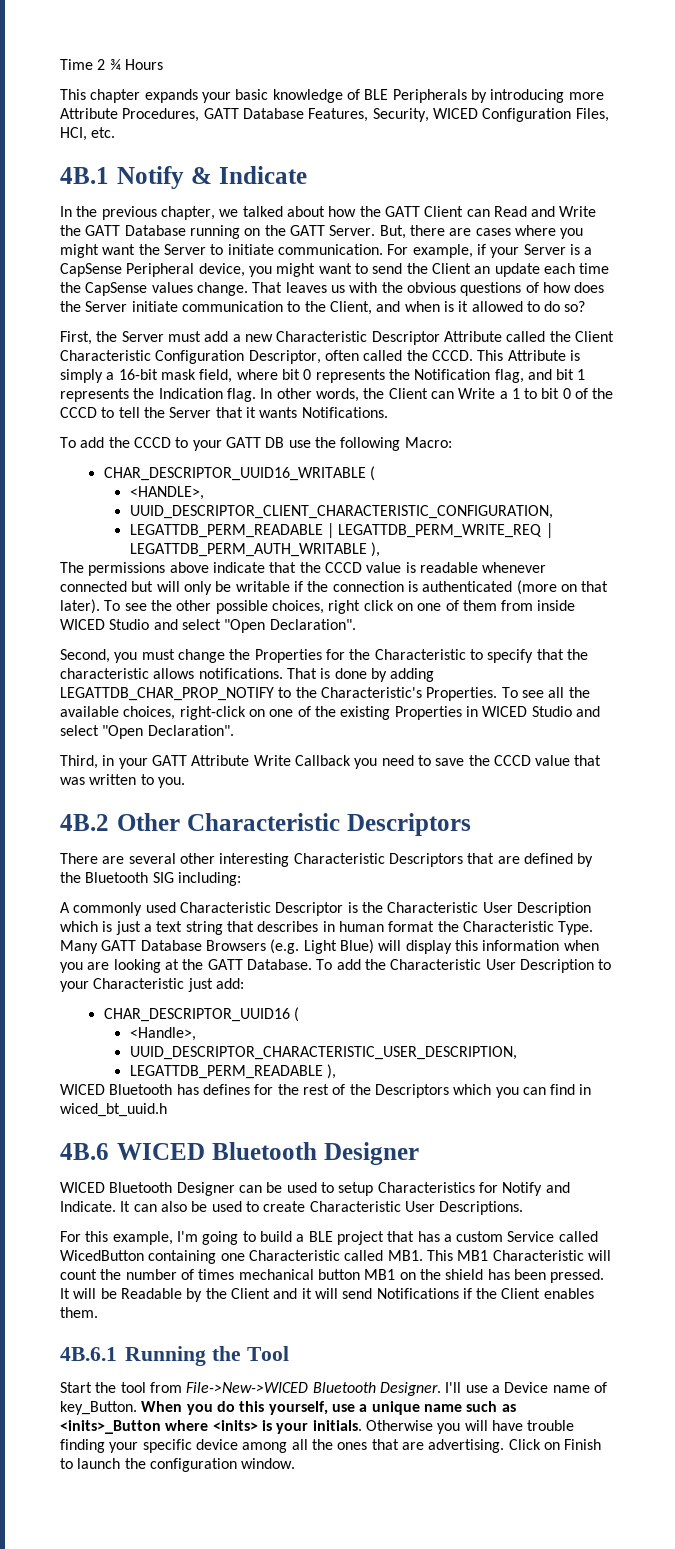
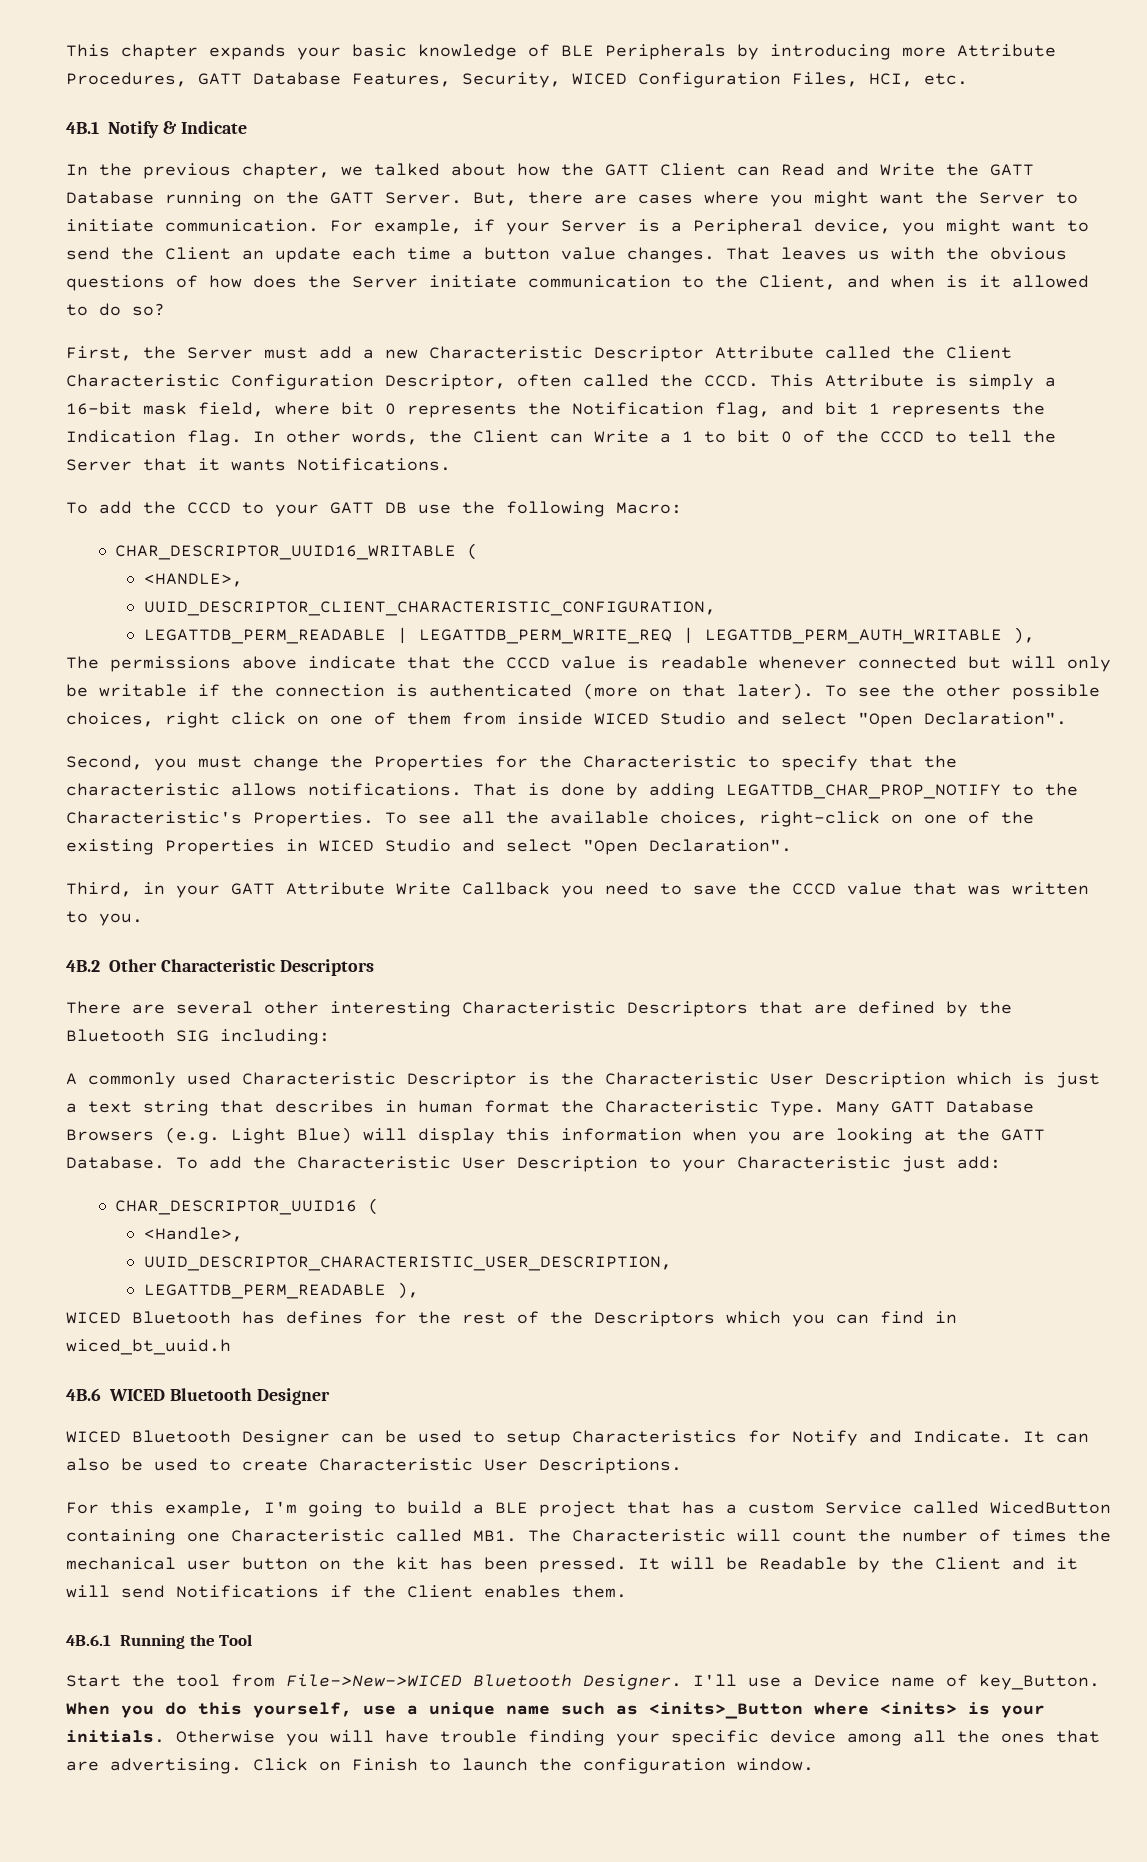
- Time 2 ¾ Hours
- For example, if your Server is a CapSense Peripheral device, you might want to send the Client an update each time the CapSense values change.
+ For example, if your Server is a Peripheral device, you might want to send the Client an update each time a button value changes.
- For this example, I'm going to build a BLE project that has a custom Service called WicedButton containing one Characteristic called MB1. This MB1 Characteristic will count the number of times mechanical button MB1 on the shield has been pressed.
+ For this example, I'm going to build a BLE project that has a custom Service called WicedButton containing one Characteristic called MB1. The Characteristic will count the number of times the mechanical user button on the kit has been pressed.

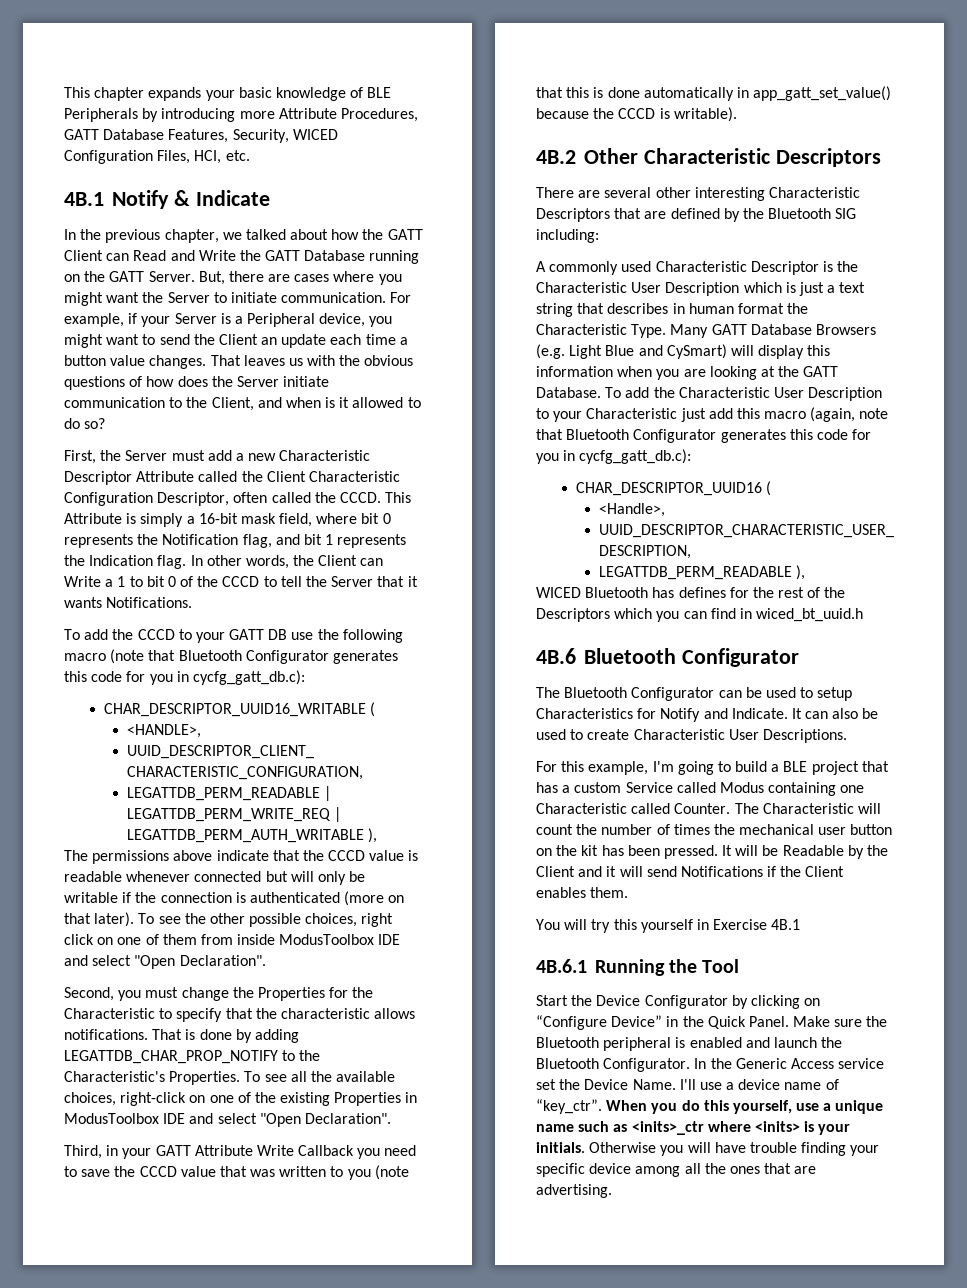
- To add the CCCD to your GATT DB use the following Macro:
+ To add the CCCD to your GATT DB use the following macro (note that Bluetooth Configurator generates this code for you in cycfg_gatt_db.c):
- To see the other possible choices, right click on one of them from inside WICED Studio and select "Open Declaration".
+ To see the other possible choices, right click on one of them from inside ModusToolbox IDE and select "Open Declaration".
- To see all the available choices, right-click on one of the existing Properties in WICED Studio and select "Open Declaration".
+ To see all the available choices, right-click on one of the existing Properties in ModusToolbox IDE and select "Open Declaration".
- Third, in your GATT Attribute Write Callback you need to save the CCCD value that was written to you.
+ Third, in your GATT Attribute Write Callback you need to save the CCCD value that was written to you (note that this is done automatically in app_gatt_set_value() because the CCCD is writable).
- Many GATT Database Browsers (e.g. Light Blue) will display this information when you are looking at the GATT Database.
+ Many GATT Database Browsers (e.g. Light Blue and CySmart) will display this information when you are looking at the GATT Database.
- To add the Characteristic User Description to your Characteristic just add:
+ To add the Characteristic User Description to your Characteristic just add this macro (again, note that Bluetooth Configurator generates this code for you in cycfg_gatt_db.c):
- 4B.6 WICED Bluetooth Designer
- WICED Bluetooth Designer can be used to setup Characteristics for Notify and Indicate.
+ 4B.6 Bluetooth Configurator
+ The Bluetooth Configurator can be used to setup Characteristics for Notify and Indicate.
- For this example, I'm going to build a BLE project that has a custom Service called WicedButton containing one Characteristic called MB1. The Characteristic will count the number of times the mechanical user button on the kit has been pressed.
+ For this example, I'm going to build a BLE project that has a custom Service called Modus containing one Characteristic called Counter. The Characteristic will count the number of times the mechanical user button on the kit has been pressed.
+ You will try this yourself in Exercise 4B.1
- Start the tool from File->New->WICED Bluetooth Designer.
+ Start the Device Configurator by clicking on “Configure Device” in the Quick Panel. Make sure the Bluetooth peripheral is enabled and launch the Bluetooth Configurator. In the Generic Access service set the Device Name.
- I'll use a Device name of key_Button.
+ I'll use a device name of “key_ctr”.
- When you do this yourself, use a unique name such as <inits>_Button where <inits> is your initials.
+ When you do this yourself, use a unique name such as <inits>_ctr where <inits> is your initials.
- Click on Finish to launch the configuration window.

